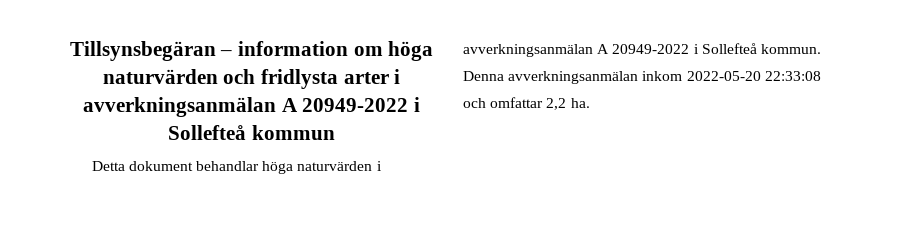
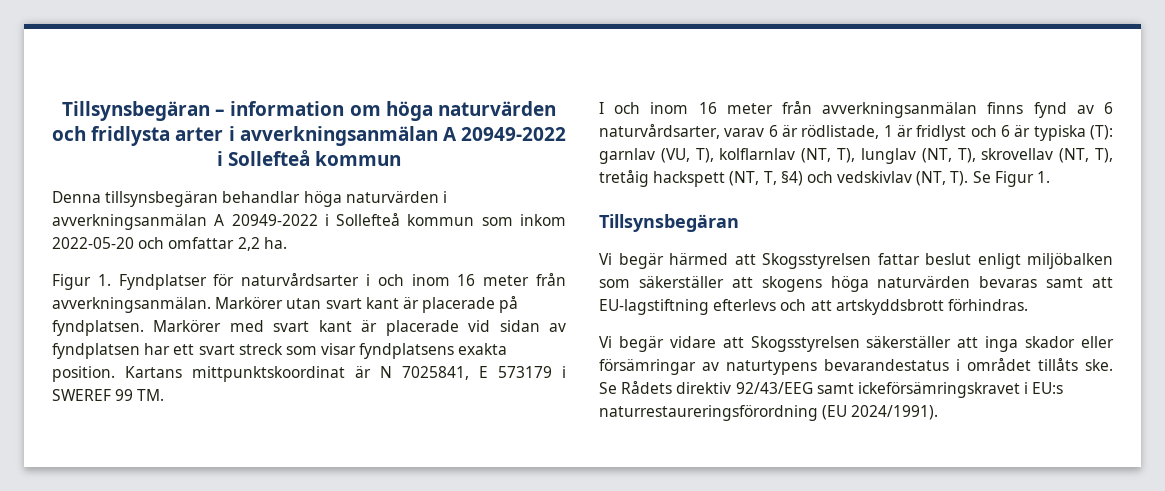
- Detta dokument behandlar höga naturvärden i avverkningsanmälan A 20949-2022 i Sollefteå kommun. Denna avverkningsanmälan inkom 2022-05-20 22:33:08 och omfattar 2,2 ha.
+ Denna tillsynsbegäran behandlar höga naturvärden i avverkningsanmälan A 20949-2022 i Sollefteå kommun som inkom 2022-05-20 och omfattar 2,2 ha.
+ Figur 1. Fyndplatser för naturvårdsarter i och inom 16 meter från avverkningsanmälan. Markörer utan svart kant är placerade på fyndplatsen. Markörer med svart kant är placerade vid sidan av fyndplatsen har ett svart streck som visar fyndplatsens exakta position. Kartans mittpunktskoordinat är N 7025841, E 573179 i SWEREF 99 TM.
+ I och inom 16 meter från avverkningsanmälan finns fynd av 6 naturvårdsarter, varav 6 är rödlistade, 1 är fridlyst och 6 är typiska (T): garnlav (VU, T), kolflarnlav (NT, T), lunglav (NT, T), skrovellav (NT, T), tretåig hackspett (NT, T, §4) och vedskivlav (NT, T). Se Figur 1.
+ Tillsynsbegäran
+ Vi begär härmed att Skogsstyrelsen fattar beslut enligt miljöbalken som säkerställer att skogens höga naturvärden bevaras samt att EU-lagstiftning efterlevs och att artskyddsbrott förhindras.
+ Vi begär vidare att Skogsstyrelsen säkerställer att inga skador eller försämringar av naturtypens bevarandestatus i området tillåts ske. Se Rådets direktiv 92/43/EEG samt ickeförsämringskravet i EU:s naturrestaureringsförordning (EU 2024/1991).

